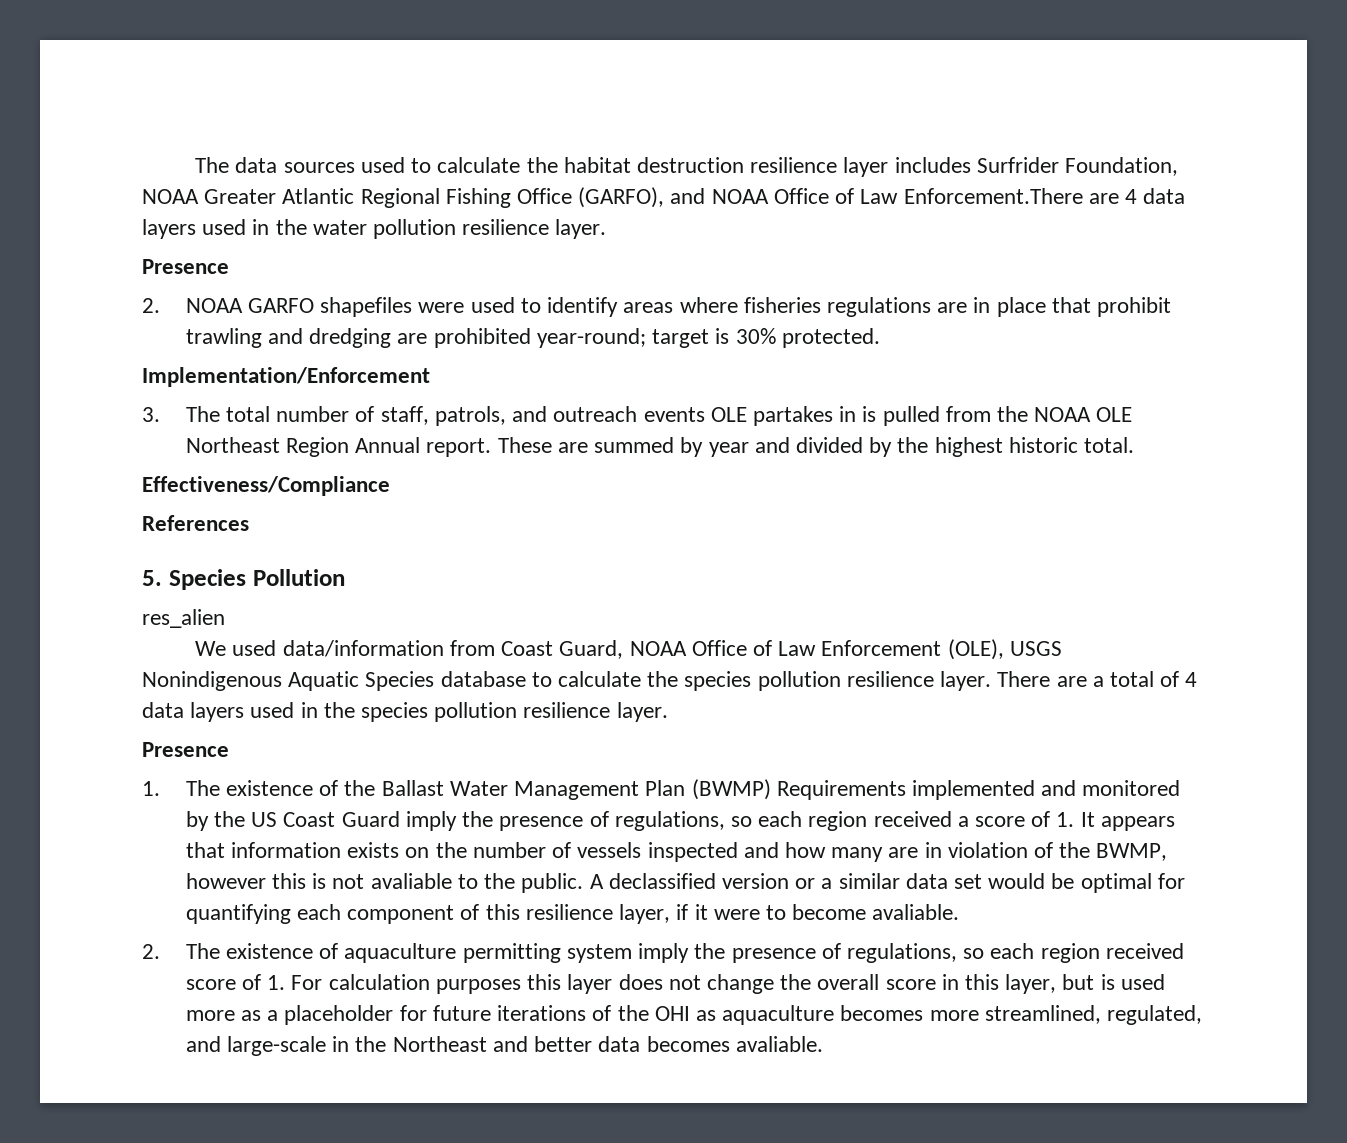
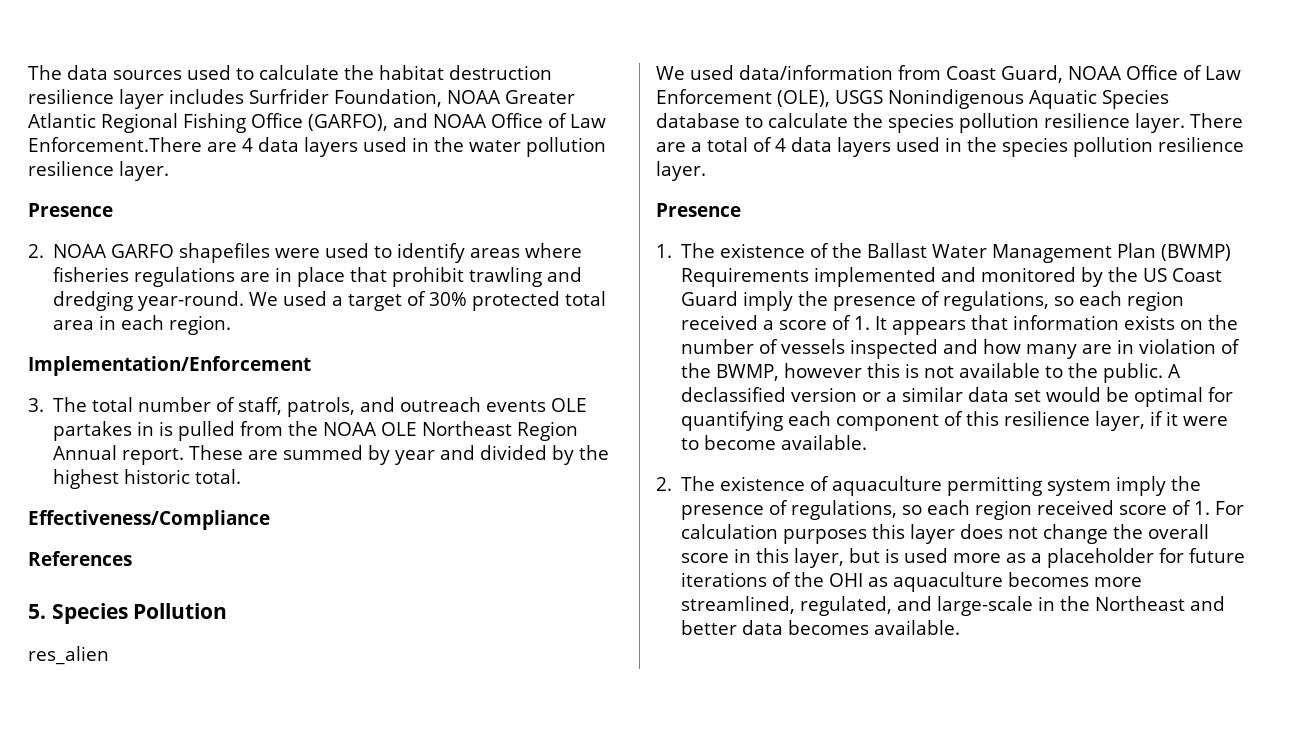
- 2. NOAA GARFO shapefiles were used to identify areas where fisheries regulations are in place that prohibit trawling and dredging are prohibited year-round; target is 30% protected.
+ 2. NOAA GARFO shapefiles were used to identify areas where fisheries regulations are in place that prohibit trawling and dredging year-round. We used a target of 30% protected total area in each region.
- 1. The existence of the Ballast Water Management Plan (BWMP) Requirements implemented and monitored by the US Coast Guard imply the presence of regulations, so each region received a score of 1. It appears that information exists on the number of vessels inspected and how many are in violation of the BWMP, however this is not avaliable to the public.
+ 1. The existence of the Ballast Water Management Plan (BWMP) Requirements implemented and monitored by the US Coast Guard imply the presence of regulations, so each region received a score of 1. It appears that information exists on the number of vessels inspected and how many are in violation of the BWMP, however this is not available to the public.
- A declassified version or a similar data set would be optimal for quantifying each component of this resilience layer, if it were to become avaliable.
+ A declassified version or a similar data set would be optimal for quantifying each component of this resilience layer, if it were to become available.
- 2. The existence of aquaculture permitting system imply the presence of regulations, so each region received score of 1. For calculation purposes this layer does not change the overall score in this layer, but is used more as a placeholder for future iterations of the OHI as aquaculture becomes more streamlined, regulated, and large-scale in the Northeast and better data becomes avaliable.
+ 2. The existence of aquaculture permitting system imply the presence of regulations, so each region received score of 1. For calculation purposes this layer does not change the overall score in this layer, but is used more as a placeholder for future iterations of the OHI as aquaculture becomes more streamlined, regulated, and large-scale in the Northeast and better data becomes available.

